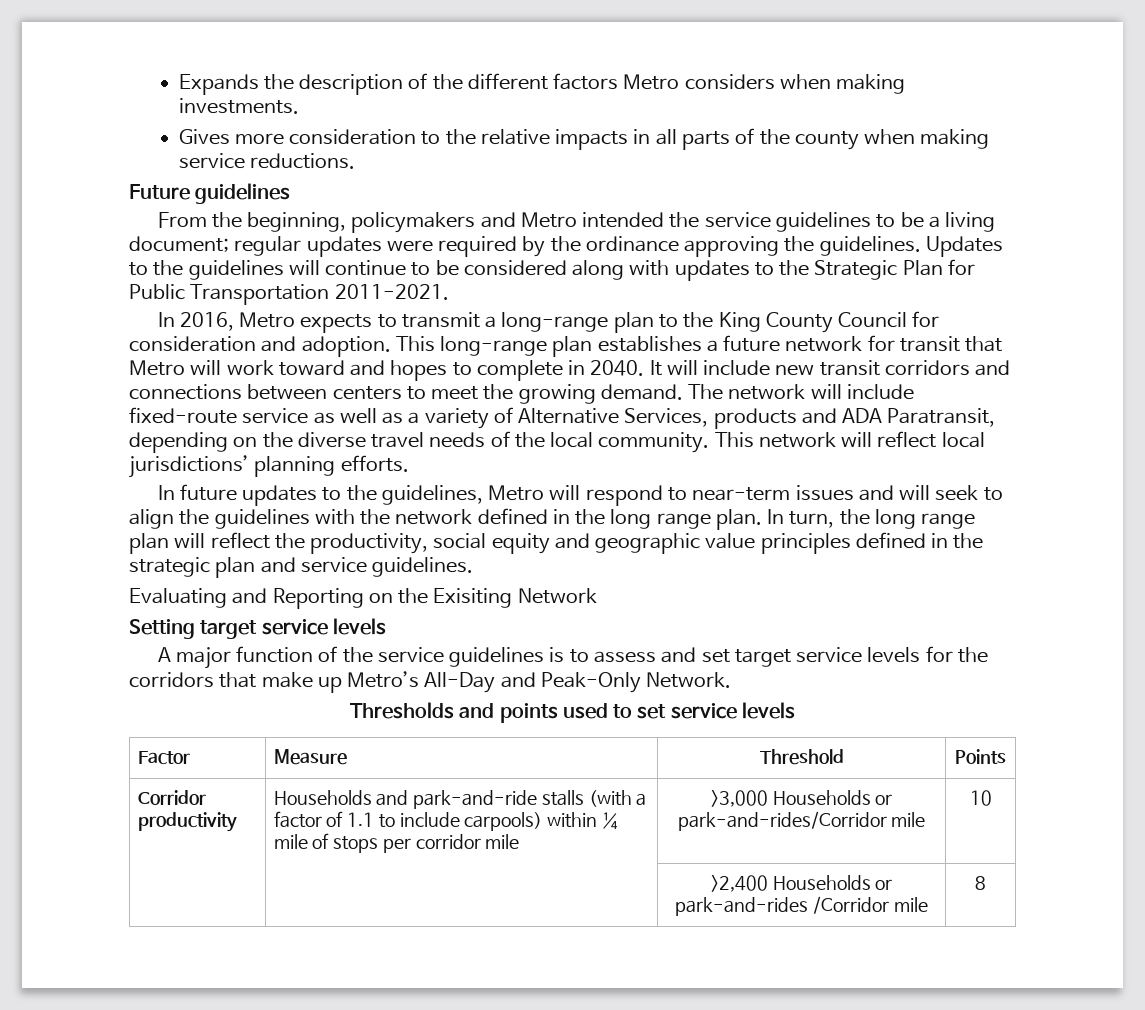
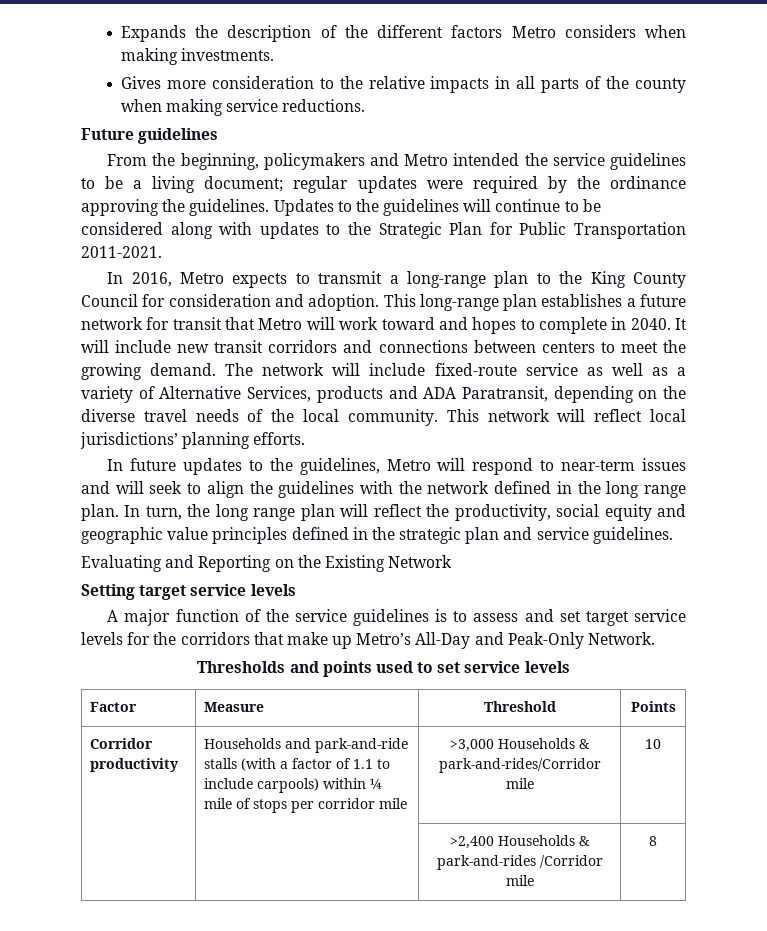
- Evaluating and Reporting on the Exisiting Network
+ Evaluating and Reporting on the Existing Network
- Corridor productivity | Households and park-and-ride stalls (with a factor of 1.1 to include carpools) within ¼ mile of stops per corridor mile | >3,000 Households or park-and-rides/Corridor mile | 10
+ Corridor productivity | Households and park-and-ride stalls (with a factor of 1.1 to include carpools) within ¼ mile of stops per corridor mile | >3,000 Households & park-and-rides/Corridor mile | 10
- | | >2,400 Households or park-and-rides /Corridor mile | 8
+ | | >2,400 Households & park-and-rides /Corridor mile | 8

